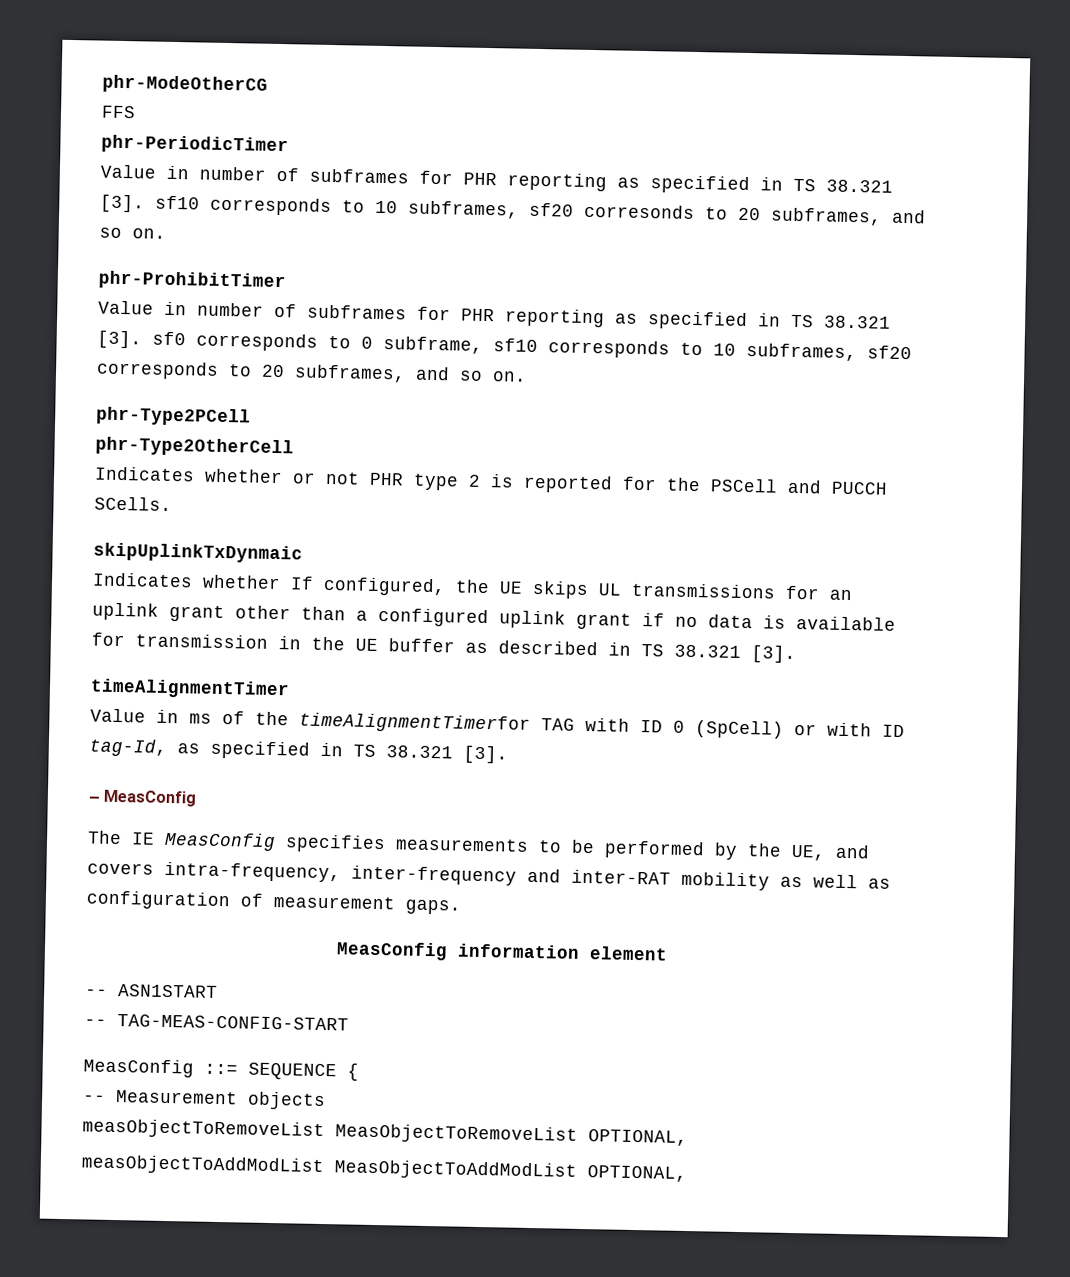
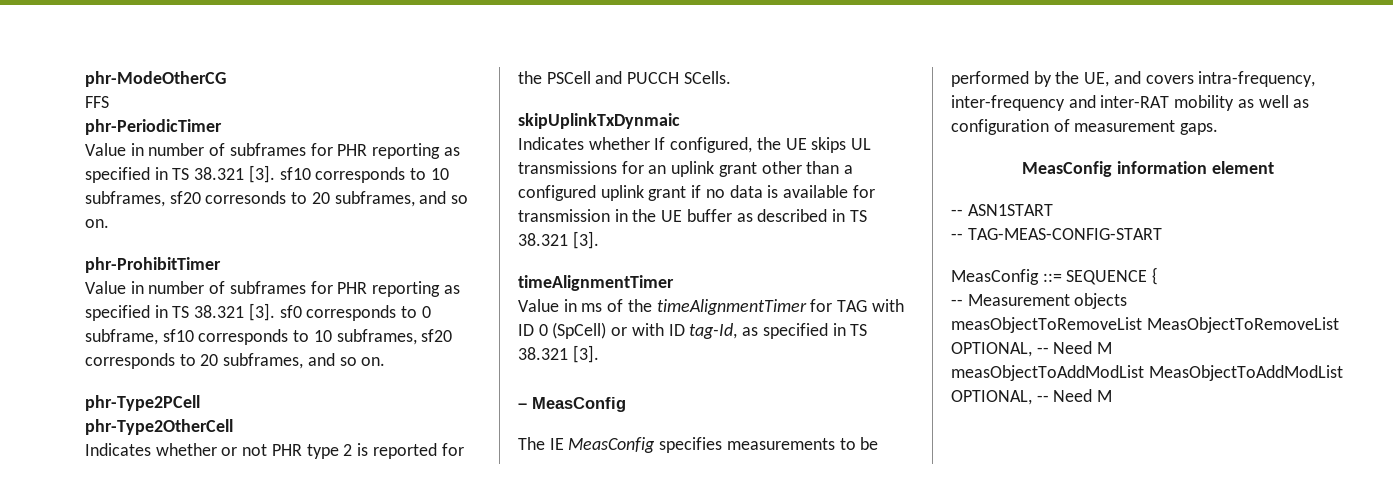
- Value in ms of the timeAlignmentTimerfor TAG with ID 0 (SpCell) or with ID tag-Id, as specified in TS 38.321 [3].
+ Value in ms of the timeAlignmentTimer for TAG with ID 0 (SpCell) or with ID tag-Id, as specified in TS 38.321 [3].
- measObjectToRemoveList MeasObjectToRemoveList OPTIONAL,
+ measObjectToRemoveList MeasObjectToRemoveList OPTIONAL, -- Need M
- measObjectToAddModList MeasObjectToAddModList OPTIONAL,
+ measObjectToAddModList MeasObjectToAddModList OPTIONAL, -- Need M

